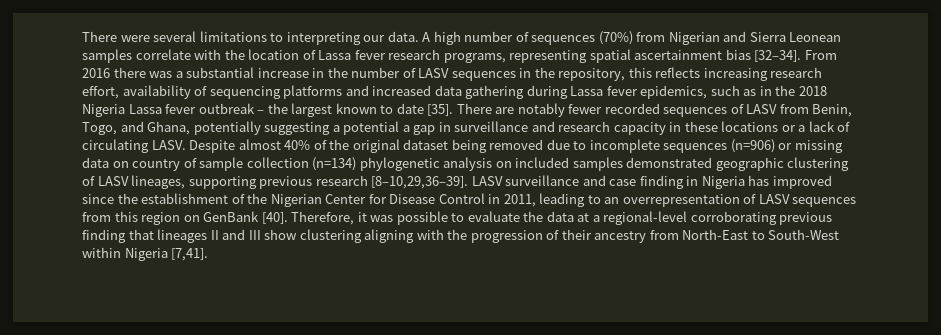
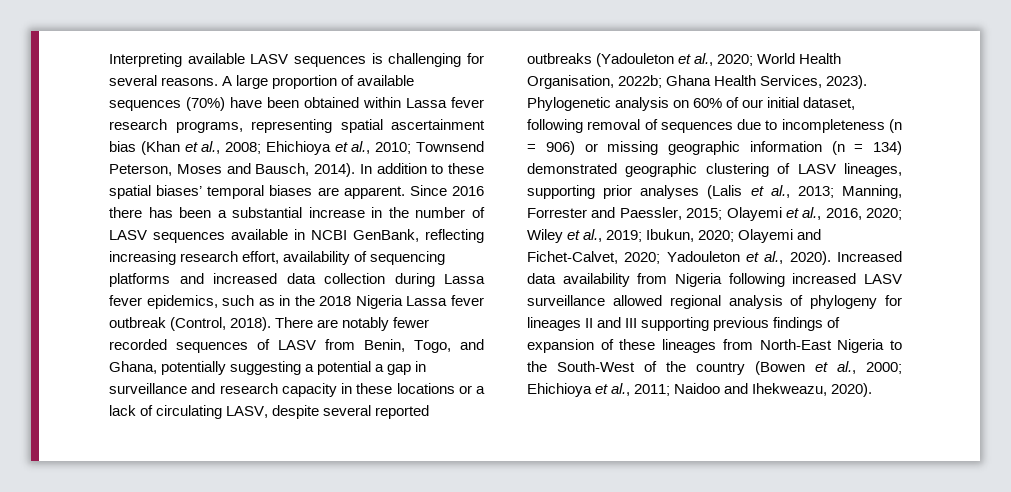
- There were several limitations to interpreting our data. A high number of sequences (70%) from Nigerian and Sierra Leonean samples correlate with the location of Lassa fever research programs, representing spatial ascertainment bias [32–34]. From 2016 there was a substantial increase in the number of LASV sequences in the repository, this reflects increasing research effort, availability of sequencing platforms and increased data gathering during Lassa fever epidemics, such as in the 2018 Nigeria Lassa fever outbreak – the largest known to date [35].
+ Interpreting available LASV sequences is challenging for several reasons. A large proportion of available sequences (70%) have been obtained within Lassa fever research programs, representing spatial ascertainment bias (Khan et al., 2008; Ehichioya et al., 2010; Townsend Peterson, Moses and Bausch, 2014). In addition to these spatial biases’ temporal biases are apparent. Since 2016 there has been a substantial increase in the number of LASV sequences available in NCBI GenBank, reflecting increasing research effort, availability of sequencing platforms and increased data collection during Lassa fever epidemics, such as in the 2018 Nigeria Lassa fever outbreak (Control, 2018).
- There are notably fewer recorded sequences of LASV from Benin, Togo, and Ghana, potentially suggesting a potential a gap in surveillance and research capacity in these locations or a lack of circulating LASV. Despite almost 40% of the original dataset being removed due to incomplete sequences (n=906) or missing data on country of sample collection (n=134) phylogenetic analysis on included samples demonstrated geographic clustering of LASV lineages, supporting previous research [8–10,29,36–39]. LASV surveillance and case finding in Nigeria has improved since the establishment of the Nigerian Center for Disease Control in 2011, leading to an overrepresentation of LASV sequences from this region on GenBank [40]. Therefore, it was possible to evaluate the data at a regional-level corroborating previous finding that lineages II and III show clustering aligning with the progression of their ancestry from North-East to South-West within Nigeria [7,41].
+ There are notably fewer recorded sequences of LASV from Benin, Togo, and Ghana, potentially suggesting a potential a gap in surveillance and research capacity in these locations or a lack of circulating LASV, despite several reported outbreaks (Yadouleton et al., 2020; World Health Organisation, 2022b; Ghana Health Services, 2023). Phylogenetic analysis on 60% of our initial dataset, following removal of sequences due to incompleteness (n = 906) or missing geographic information (n = 134) demonstrated geographic clustering of LASV lineages, supporting prior analyses (Lalis et al., 2013; Manning, Forrester and Paessler, 2015; Olayemi et al., 2016, 2020; Wiley et al., 2019; Ibukun, 2020; Olayemi and Fichet-Calvet, 2020; Yadouleton et al., 2020). Increased data availability from Nigeria following increased LASV surveillance allowed regional analysis of phylogeny for lineages II and III supporting previous findings of expansion of these lineages from North-East Nigeria to the South-West of the country (Bowen et al., 2000; Ehichioya et al., 2011; Naidoo and Ihekweazu, 2020).

